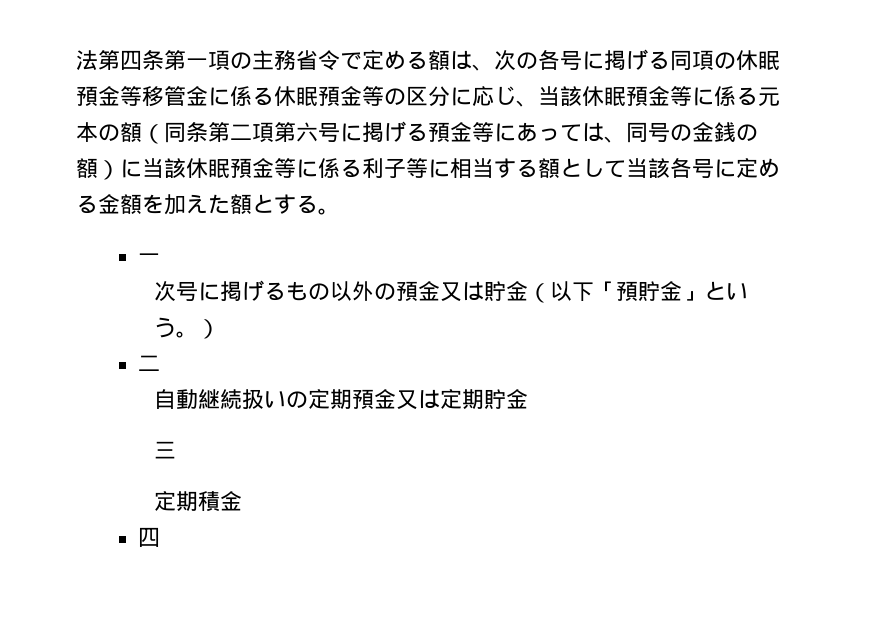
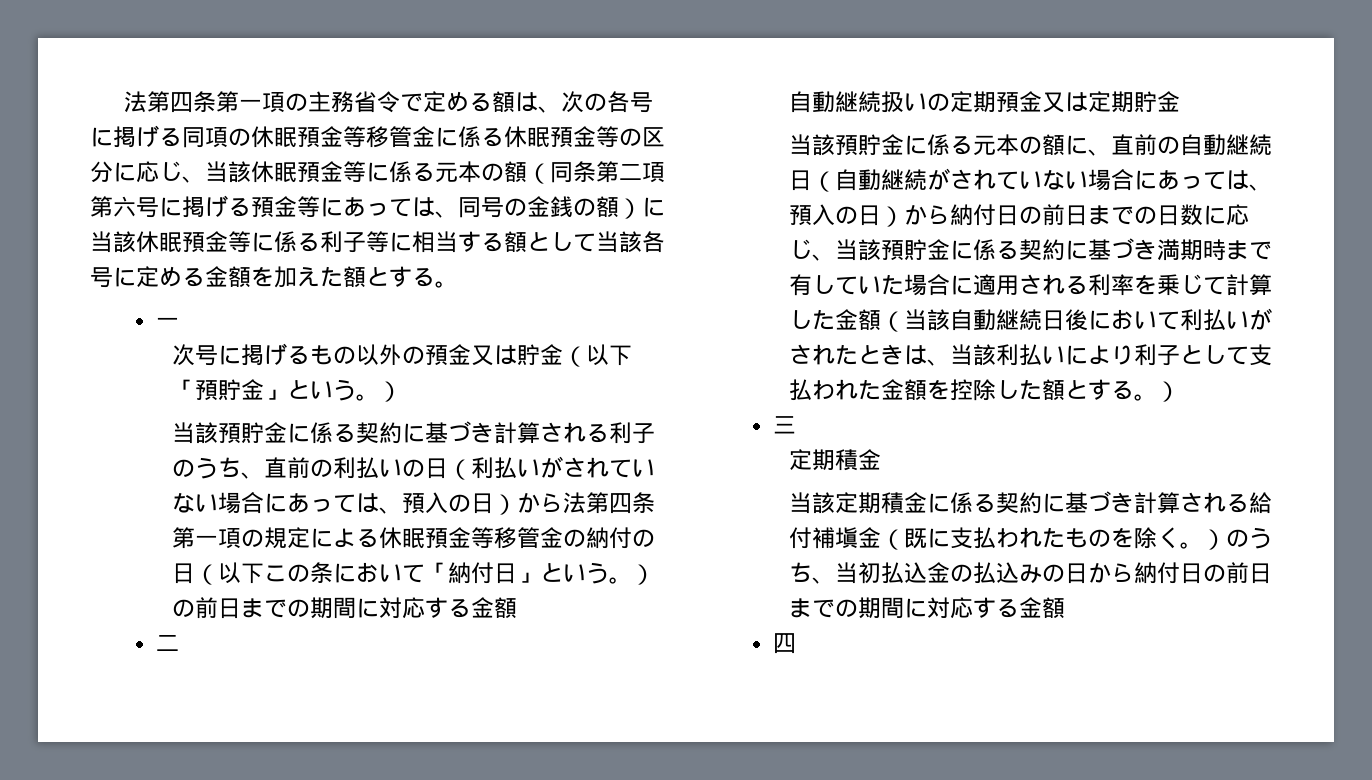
+ 当該預貯金に係る契約に基づき計算される利子のうち、直前の利払いの日（利払いがされていない場合にあっては、預入の日）から法第四条第一項の規定による休眠預金等移管金の納付の日（以下この条において「納付日」という。）の前日までの期間に対応する金額
+ 当該預貯金に係る元本の額に、直前の自動継続日（自動継続がされていない場合にあっては、預入の日）から納付日の前日までの日数に応じ、当該預貯金に係る契約に基づき満期時まで有していた場合に適用される利率を乗じて計算した金額（当該自動継続日後において利払いがされたときは、当該利払いにより利子として支払われた金額を控除した額とする。）
  三
  定期積金
+ 当該定期積金に係る契約に基づき計算される給付補塡金（既に支払われたものを除く。）のうち、当初払込金の払込みの日から納付日の前日までの期間に対応する金額

